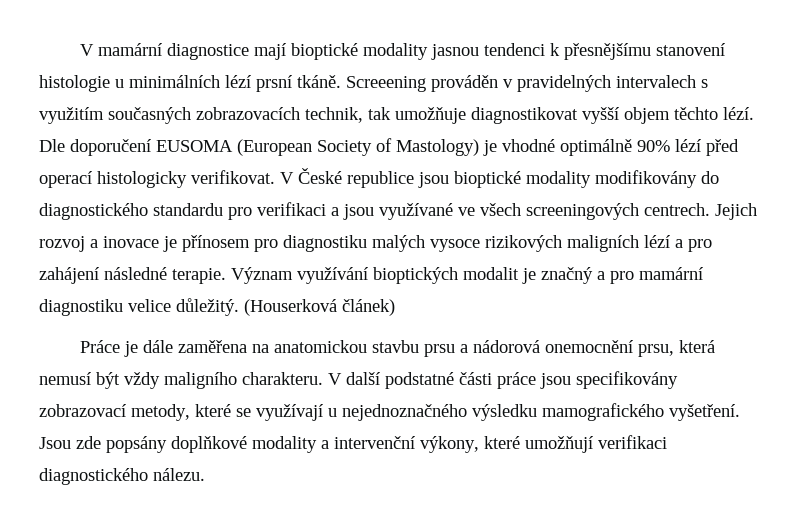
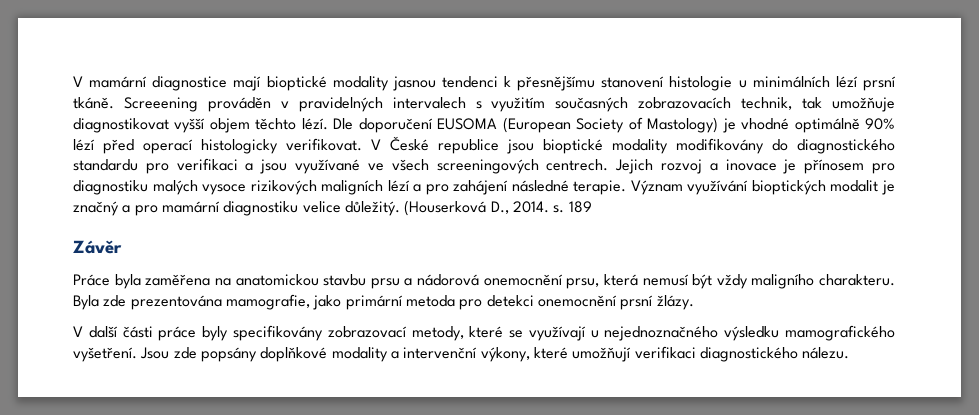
- (Houserková článek)
+ (Houserková D., 2014. s. 189
+ Závěr
- Práce je dále zaměřena na anatomickou stavbu prsu a nádorová onemocnění prsu, která nemusí být vždy maligního charakteru. V další podstatné části práce jsou specifikovány zobrazovací metody, které se využívají u nejednoznačného výsledku mamografického vyšetření.
+ Práce byla zaměřena na anatomickou stavbu prsu a nádorová onemocnění prsu, která nemusí být vždy maligního charakteru. Byla zde prezentována mamografie, jako primární metoda pro detekci onemocnění prsní žlázy.
+ V další části práce byly specifikovány zobrazovací metody, které se využívají u nejednoznačného výsledku mamografického vyšetření.

